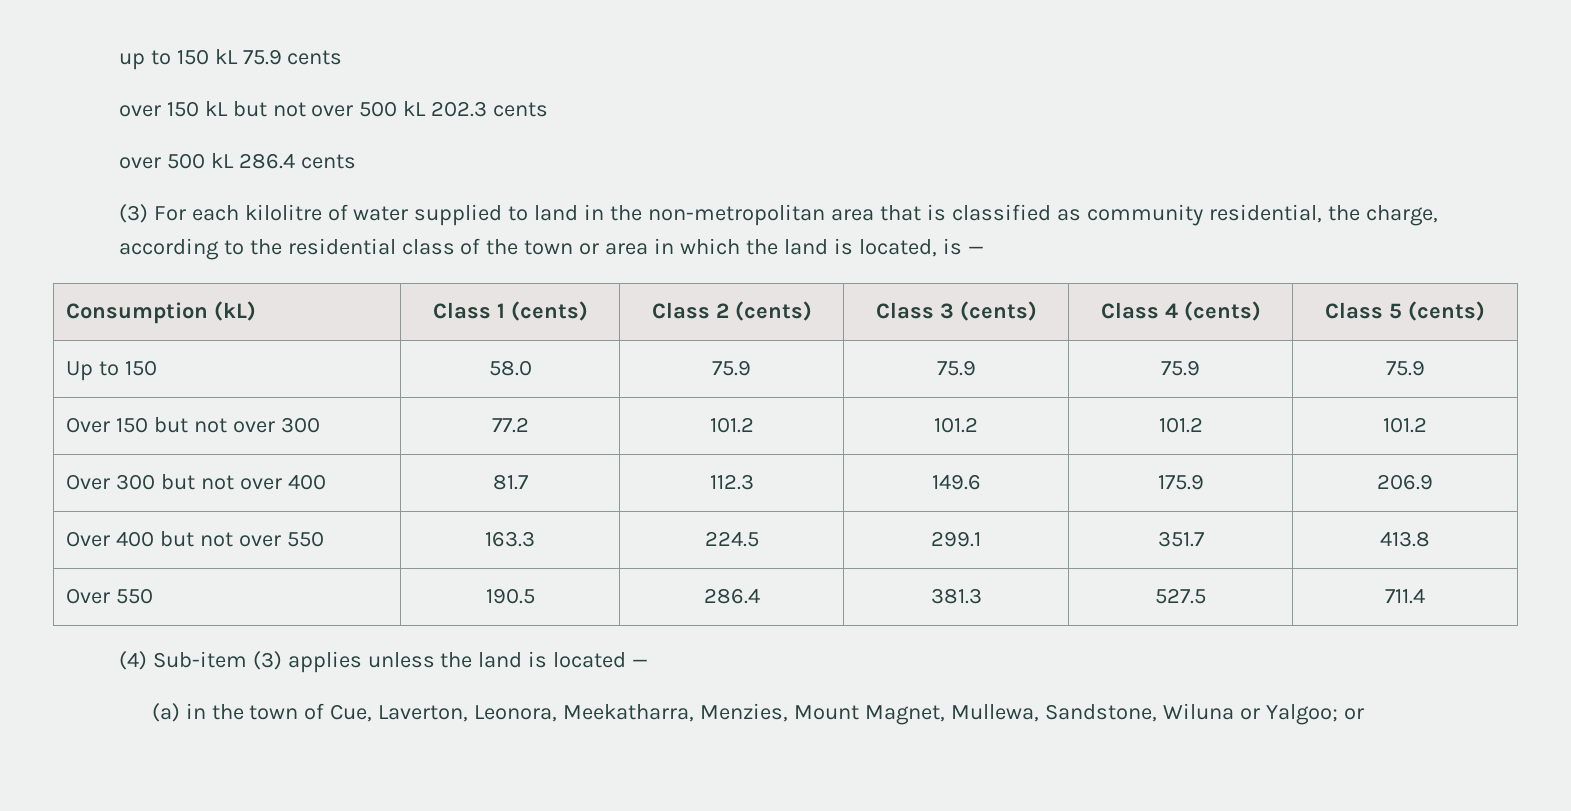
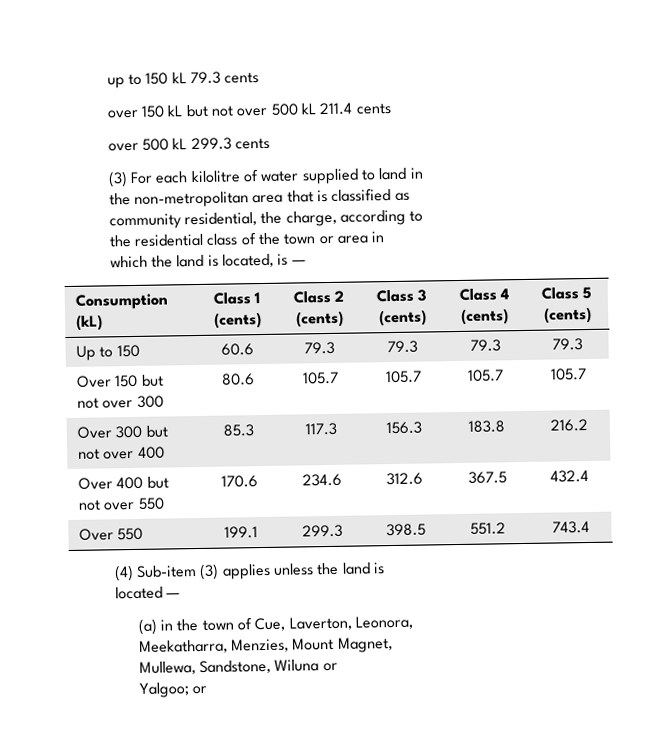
- up to 150 kL 75.9 cents
+ up to 150 kL 79.3 cents
- over 150 kL but not over 500 kL 202.3 cents
+ over 150 kL but not over 500 kL 211.4 cents
- over 500 kL 286.4 cents
+ over 500 kL 299.3 cents
- (3) For each kilolitre of water supplied to land in the non-metropolitan area that is classified as community residential, the charge, according to the residential class of the town or area in which the land is located, is —
+ (3) For each kilolitre of water supplied to land in
+ the non-metropolitan area that is classified as
+ community residential, the charge, according to
+ the residential class of the town or area in
+ which the land is located, is —
- Up to 150 | 58.0 | 75.9 | 75.9 | 75.9 | 75.9
+ Up to 150 | 60.6 | 79.3 | 79.3 | 79.3 | 79.3
- Over 150 but not over 300 | 77.2 | 101.2 | 101.2 | 101.2 | 101.2
+ Over 150 but not over 300 | 80.6 | 105.7 | 105.7 | 105.7 | 105.7
- Over 300 but not over 400 | 81.7 | 112.3 | 149.6 | 175.9 | 206.9
+ Over 300 but not over 400 | 85.3 | 117.3 | 156.3 | 183.8 | 216.2
- Over 400 but not over 550 | 163.3 | 224.5 | 299.1 | 351.7 | 413.8
- Over 550 | 190.5 | 286.4 | 381.3 | 527.5 | 711.4
+ Over 400 but not over 550 | 170.6 | 234.6 | 312.6 | 367.5 | 432.4
+ Over 550 | 199.1 | 299.3 | 398.5 | 551.2 | 743.4
- (4) Sub-item (3) applies unless the land is located —
+ (4) Sub-item (3) applies unless the land is
+ located —
- (a) in the town of Cue, Laverton, Leonora, Meekatharra, Menzies, Mount Magnet, Mullewa, Sandstone, Wiluna or Yalgoo; or
+ (a) in the town of Cue, Laverton, Leonora,
+ Meekatharra, Menzies, Mount Magnet,
+ Mullewa, Sandstone, Wiluna or
+ Yalgoo; or

